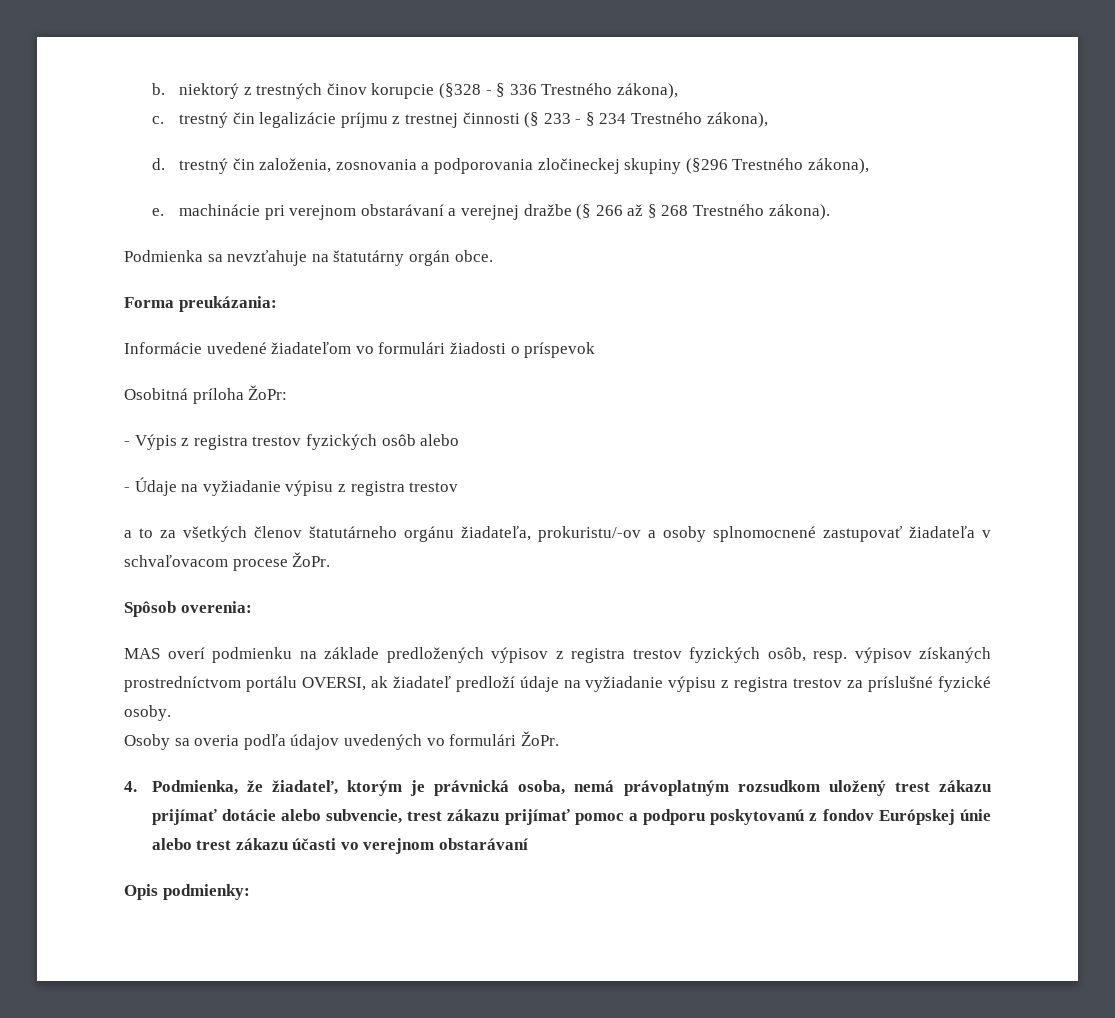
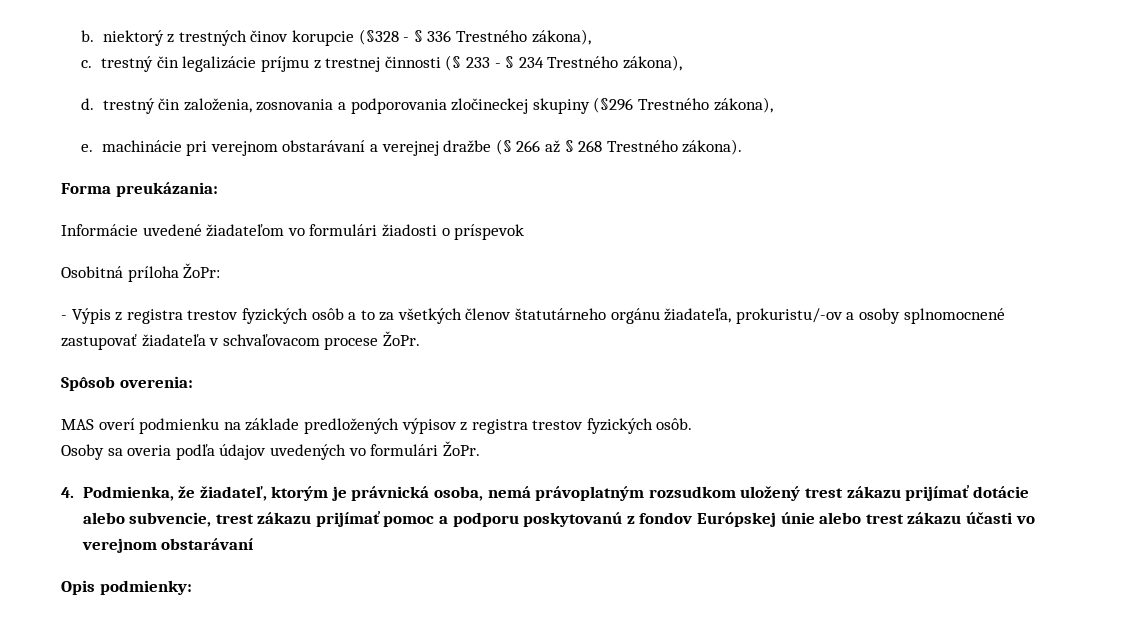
- Podmienka sa nevzťahuje na štatutárny orgán obce.
- - Výpis z registra trestov fyzických osôb alebo
- - Údaje na vyžiadanie výpisu z registra trestov
- a to za všetkých členov štatutárneho orgánu žiadateľa, prokuristu/-ov a osoby splnomocnené zastupovať žiadateľa v schvaľovacom procese ŽoPr.
+ - Výpis z registra trestov fyzických osôb a to za všetkých členov štatutárneho orgánu žiadateľa, prokuristu/-ov a osoby splnomocnené zastupovať žiadateľa v schvaľovacom procese ŽoPr.
- MAS overí podmienku na základe predložených výpisov z registra trestov fyzických osôb, resp. výpisov získaných prostredníctvom portálu OVERSI, ak žiadateľ predloží údaje na vyžiadanie výpisu z registra trestov za príslušné fyzické osoby.
+ MAS overí podmienku na základe predložených výpisov z registra trestov fyzických osôb.

